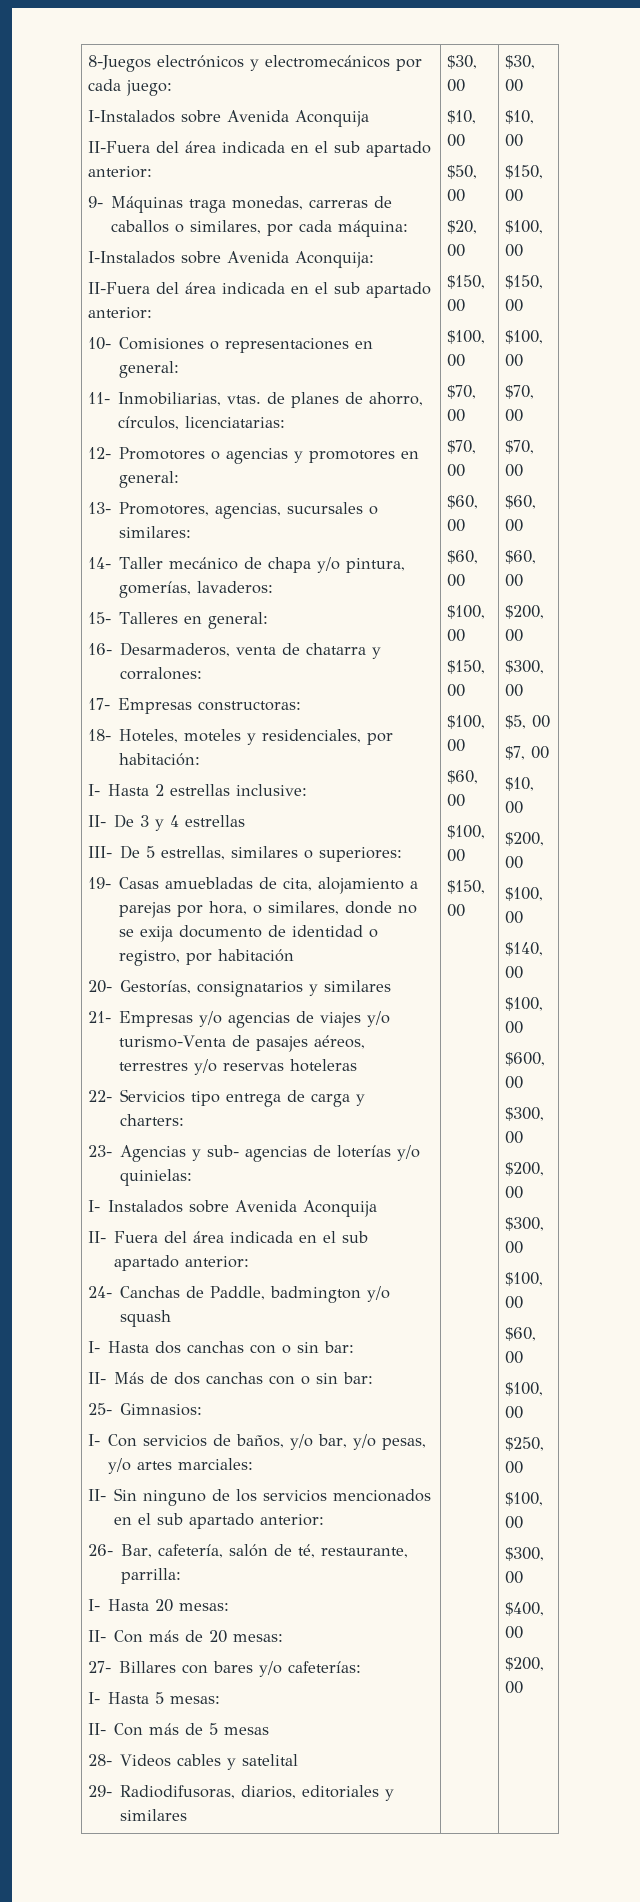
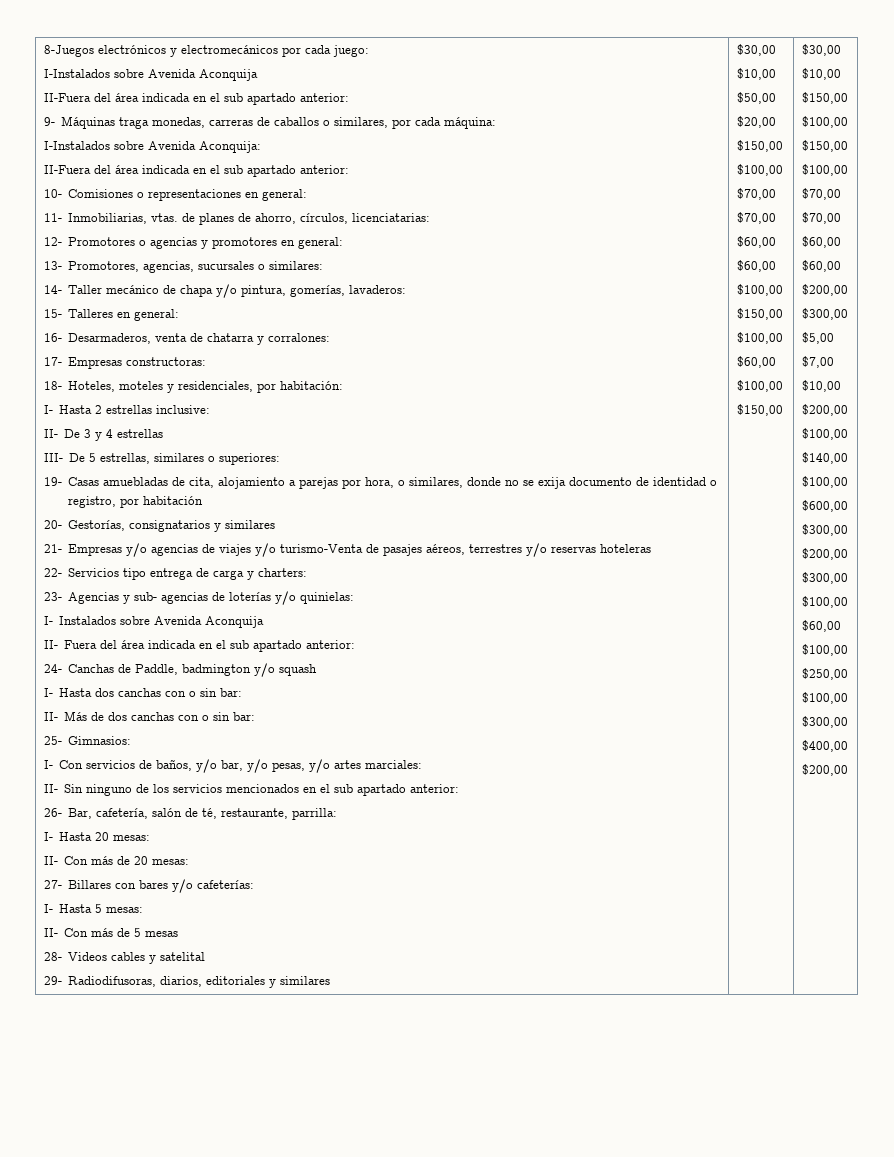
- 29- Radiodifusoras, diarios, editoriales y similares | $30, 00
- $10, 00
- $50, 00
- $20, 00
- $150, 00
- $100, 00
- $70, 00
- $70, 00
- $60, 00
- $60, 00
- $100, 00
- $150, 00
- $100, 00
- $60, 00
- $100, 00
- $150, 00 | $30, 00
- $10, 00
- $150, 00
- $100, 00
- $150, 00
- $100, 00
- $70, 00
- $70, 00
- $60, 00
- $60, 00
- $200, 00
- $300, 00
- $5, 00
- $7, 00
- $10, 00
- $200, 00
- $100, 00
- $140, 00
- $100, 00
- $600, 00
- $300, 00
- $200, 00
- $300, 00
- $100, 00
- $60, 00
- $100, 00
- $250, 00
- $100, 00
- $300, 00
- $400, 00
- $200, 00
+ 29- Radiodifusoras, diarios, editoriales y similares | $30,00
+ $10,00
+ $50,00
+ $20,00
+ $150,00
+ $100,00
+ $70,00
+ $70,00
+ $60,00
+ $60,00
+ $100,00
+ $150,00
+ $100,00
+ $60,00
+ $100,00
+ $150,00 | $30,00
+ $10,00
+ $150,00
+ $100,00
+ $150,00
+ $100,00
+ $70,00
+ $70,00
+ $60,00
+ $60,00
+ $200,00
+ $300,00
+ $5,00
+ $7,00
+ $10,00
+ $200,00
+ $100,00
+ $140,00
+ $100,00
+ $600,00
+ $300,00
+ $200,00
+ $300,00
+ $100,00
+ $60,00
+ $100,00
+ $250,00
+ $100,00
+ $300,00
+ $400,00
+ $200,00

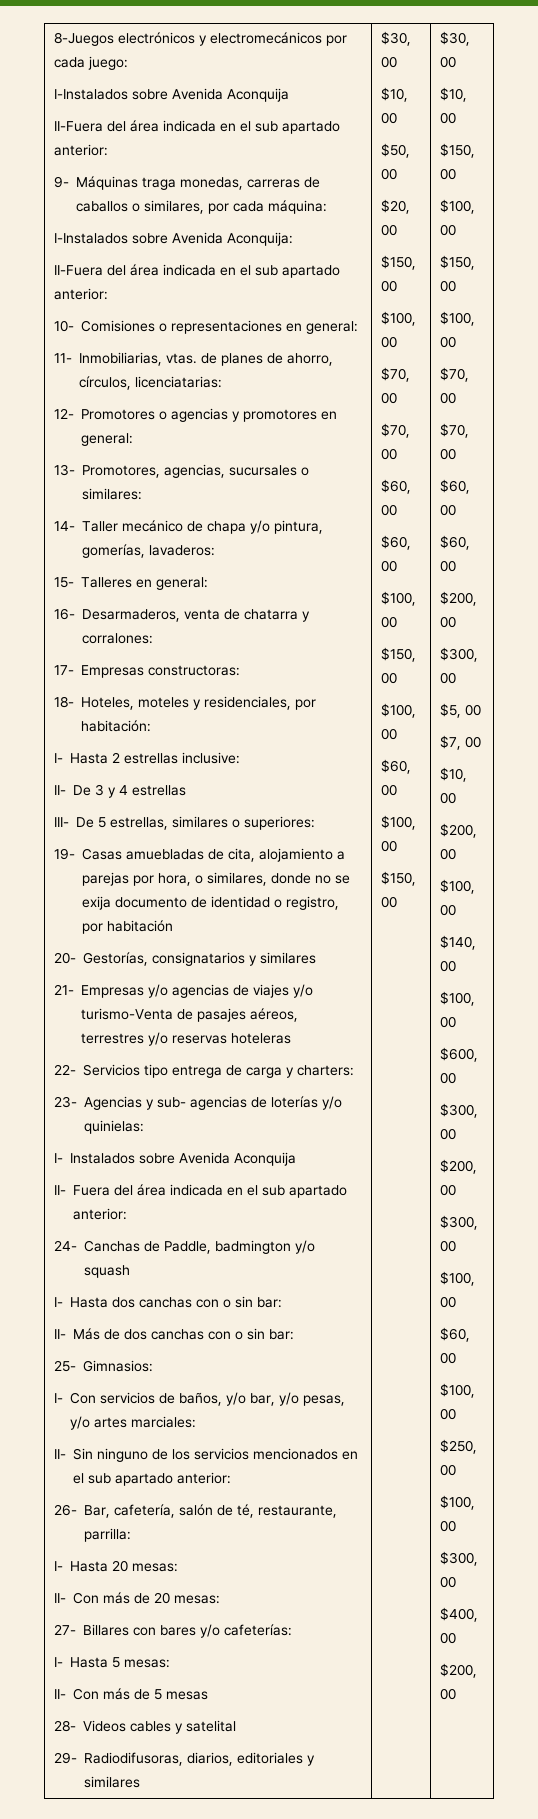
- 29- Radiodifusoras, diarios, editoriales y similares | $30,00
- $10,00
- $50,00
- $20,00
- $150,00
- $100,00
- $70,00
- $70,00
- $60,00
- $60,00
- $100,00
- $150,00
- $100,00
- $60,00
- $100,00
- $150,00 | $30,00
- $10,00
- $150,00
- $100,00
- $150,00
- $100,00
- $70,00
- $70,00
- $60,00
- $60,00
- $200,00
- $300,00
- $5,00
- $7,00
- $10,00
- $200,00
- $100,00
- $140,00
- $100,00
- $600,00
- $300,00
- $200,00
- $300,00
- $100,00
- $60,00
- $100,00
- $250,00
- $100,00
- $300,00
- $400,00
- $200,00
+ 29- Radiodifusoras, diarios, editoriales y similares | $30, 00
+ $10, 00
+ $50, 00
+ $20, 00
+ $150, 00
+ $100, 00
+ $70, 00
+ $70, 00
+ $60, 00
+ $60, 00
+ $100, 00
+ $150, 00
+ $100, 00
+ $60, 00
+ $100, 00
+ $150, 00 | $30, 00
+ $10, 00
+ $150, 00
+ $100, 00
+ $150, 00
+ $100, 00
+ $70, 00
+ $70, 00
+ $60, 00
+ $60, 00
+ $200, 00
+ $300, 00
+ $5, 00
+ $7, 00
+ $10, 00
+ $200, 00
+ $100, 00
+ $140, 00
+ $100, 00
+ $600, 00
+ $300, 00
+ $200, 00
+ $300, 00
+ $100, 00
+ $60, 00
+ $100, 00
+ $250, 00
+ $100, 00
+ $300, 00
+ $400, 00
+ $200, 00

